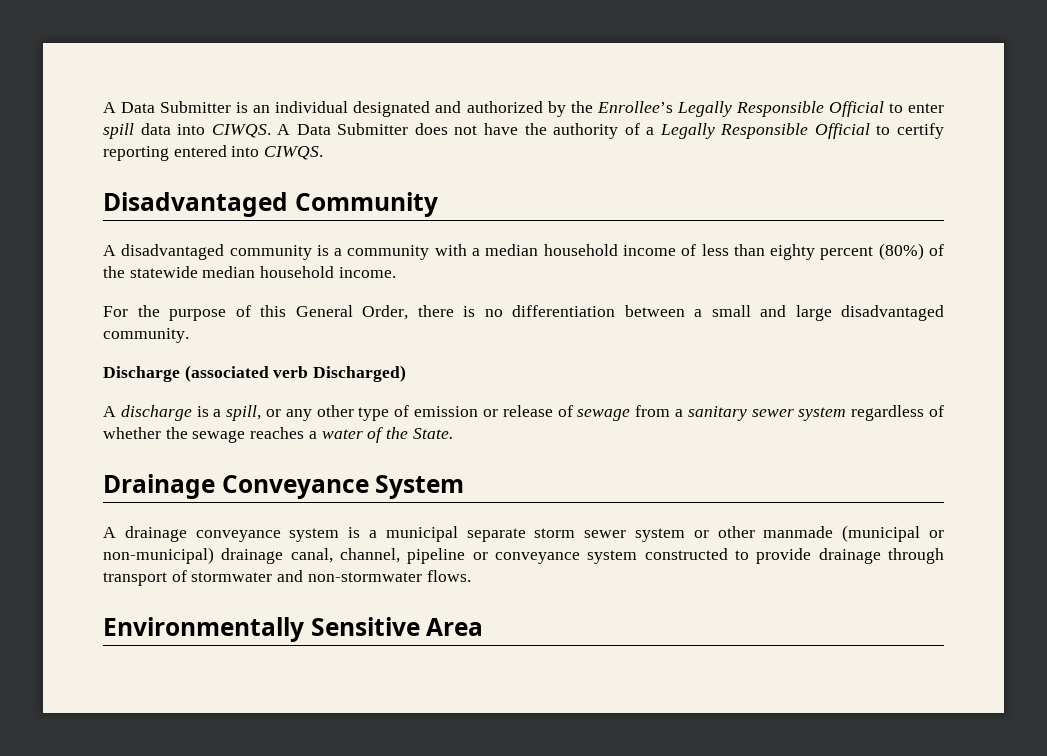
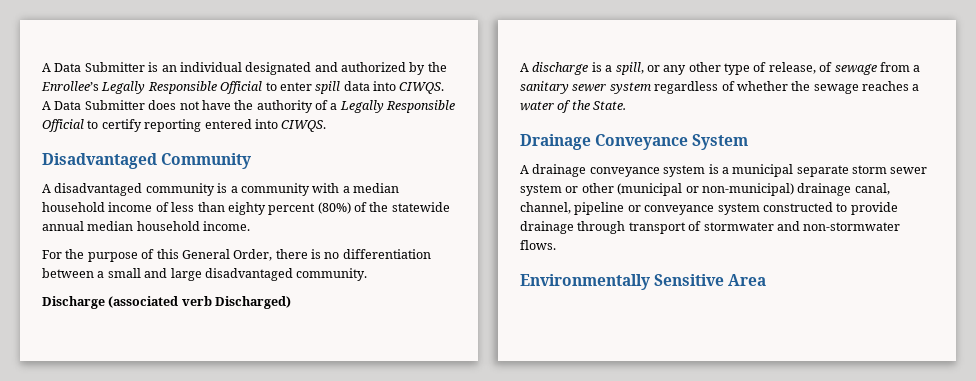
- A disadvantaged community is a community with a median household income of less than eighty percent (80%) of the statewide median household income.
+ A disadvantaged community is a community with a median household income of less than eighty percent (80%) of the statewide annual median household income.
- A discharge is a spill, or any other type of emission or release of sewage from a sanitary sewer system regardless of whether the sewage reaches a water of the State.
+ A discharge is a spill, or any other type of release, of sewage from a sanitary sewer system regardless of whether the sewage reaches a water of the State.
- A drainage conveyance system is a municipal separate storm sewer system or other manmade (municipal or non-municipal) drainage canal, channel, pipeline or conveyance system constructed to provide drainage through transport of stormwater and non-stormwater flows.
+ A drainage conveyance system is a municipal separate storm sewer system or other (municipal or non-municipal) drainage canal, channel, pipeline or conveyance system constructed to provide drainage through transport of stormwater and non-stormwater flows.

